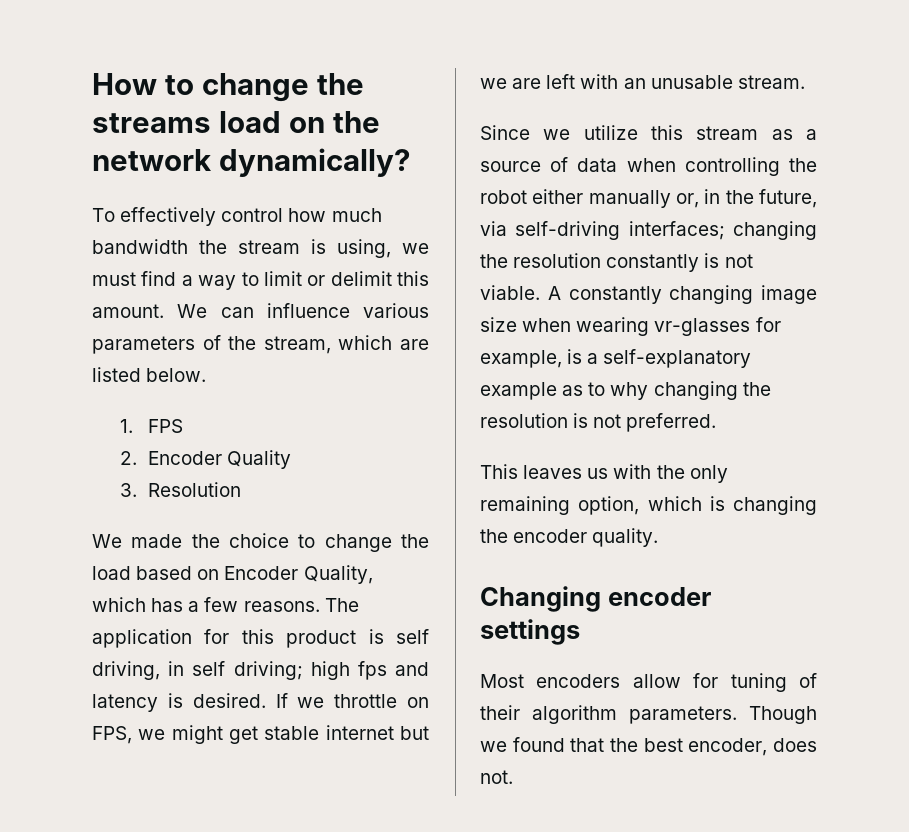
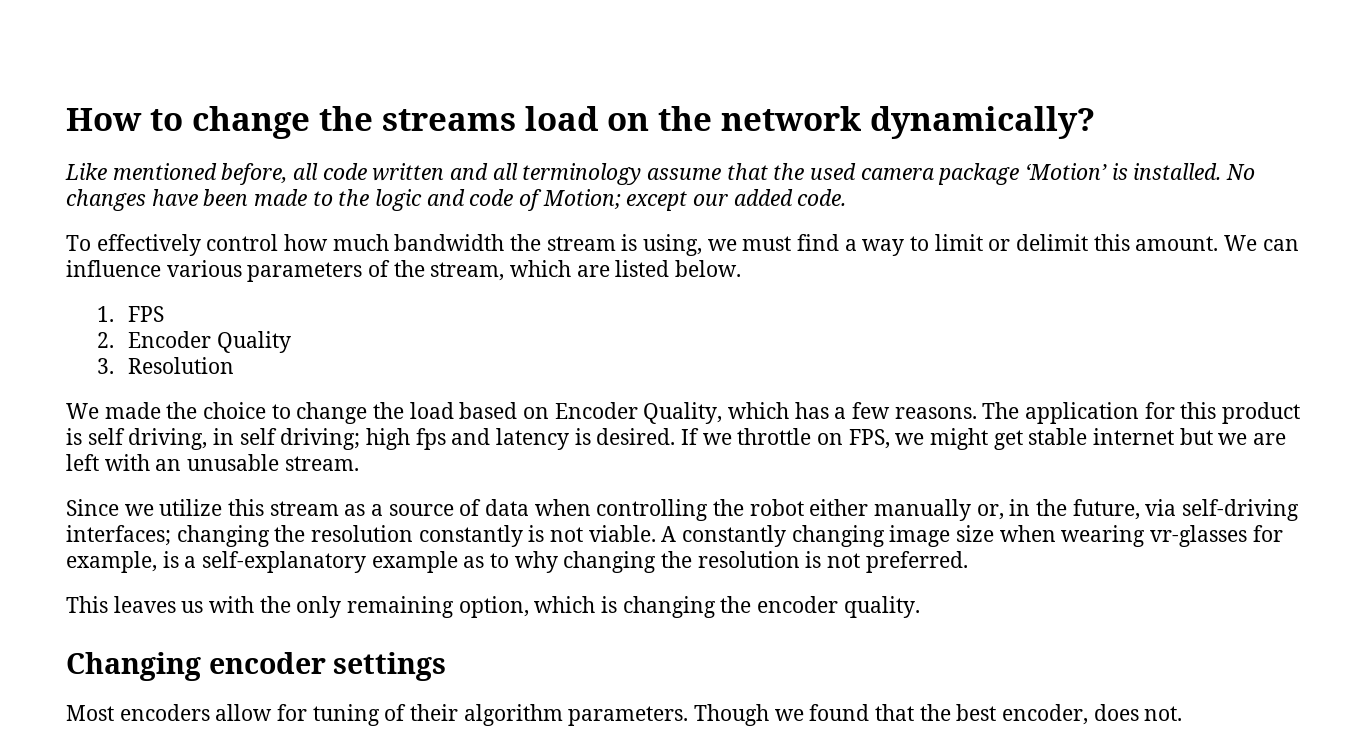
+ Like mentioned before, all code written and all terminology assume that the used camera package ‘Motion’ is installed. No changes have been made to the logic and code of Motion; except our added code.

